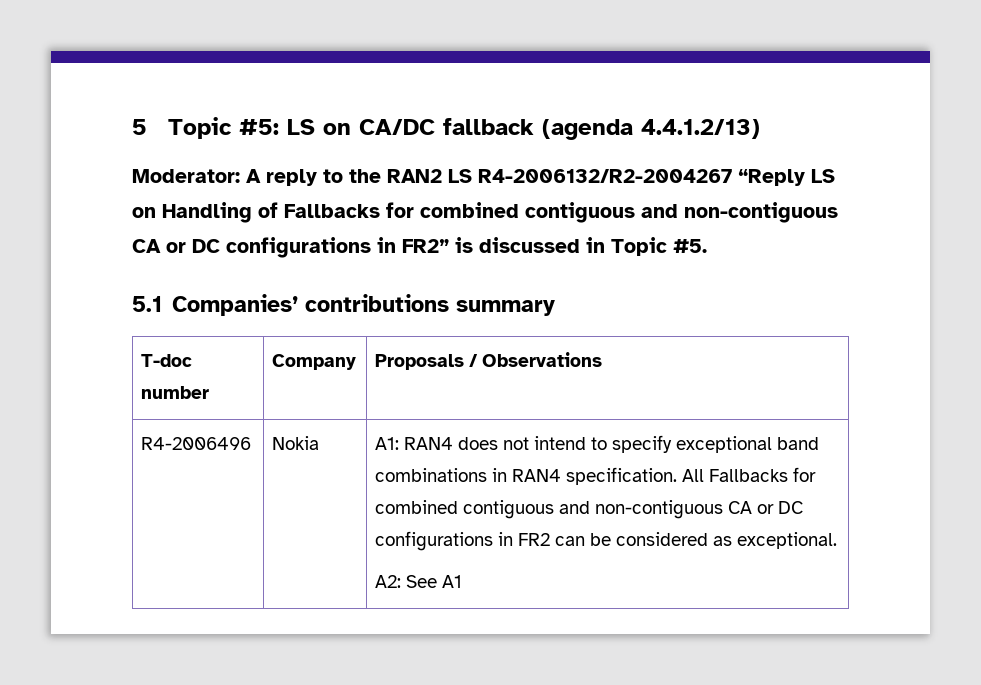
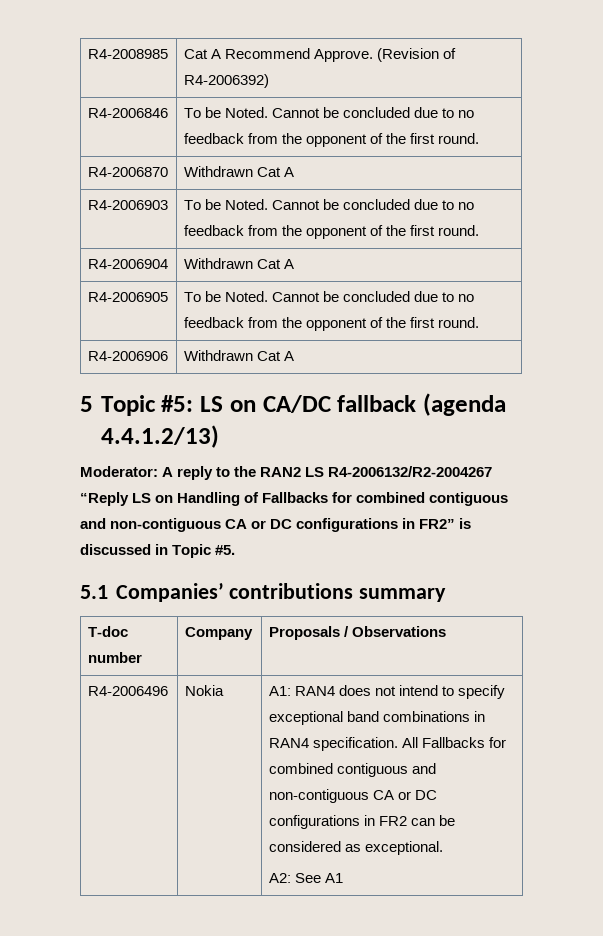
+ R4-2008985 | Cat A Recommend Approve. (Revision of R4-2006392)
+ R4-2006846 | To be Noted. Cannot be concluded due to no feedback from the opponent of the first round.
+ R4-2006870 | Withdrawn Cat A
+ R4-2006903 | To be Noted. Cannot be concluded due to no feedback from the opponent of the first round.
+ R4-2006904 | Withdrawn Cat A
+ R4-2006905 | To be Noted. Cannot be concluded due to no feedback from the opponent of the first round.
+ R4-2006906 | Withdrawn Cat A

